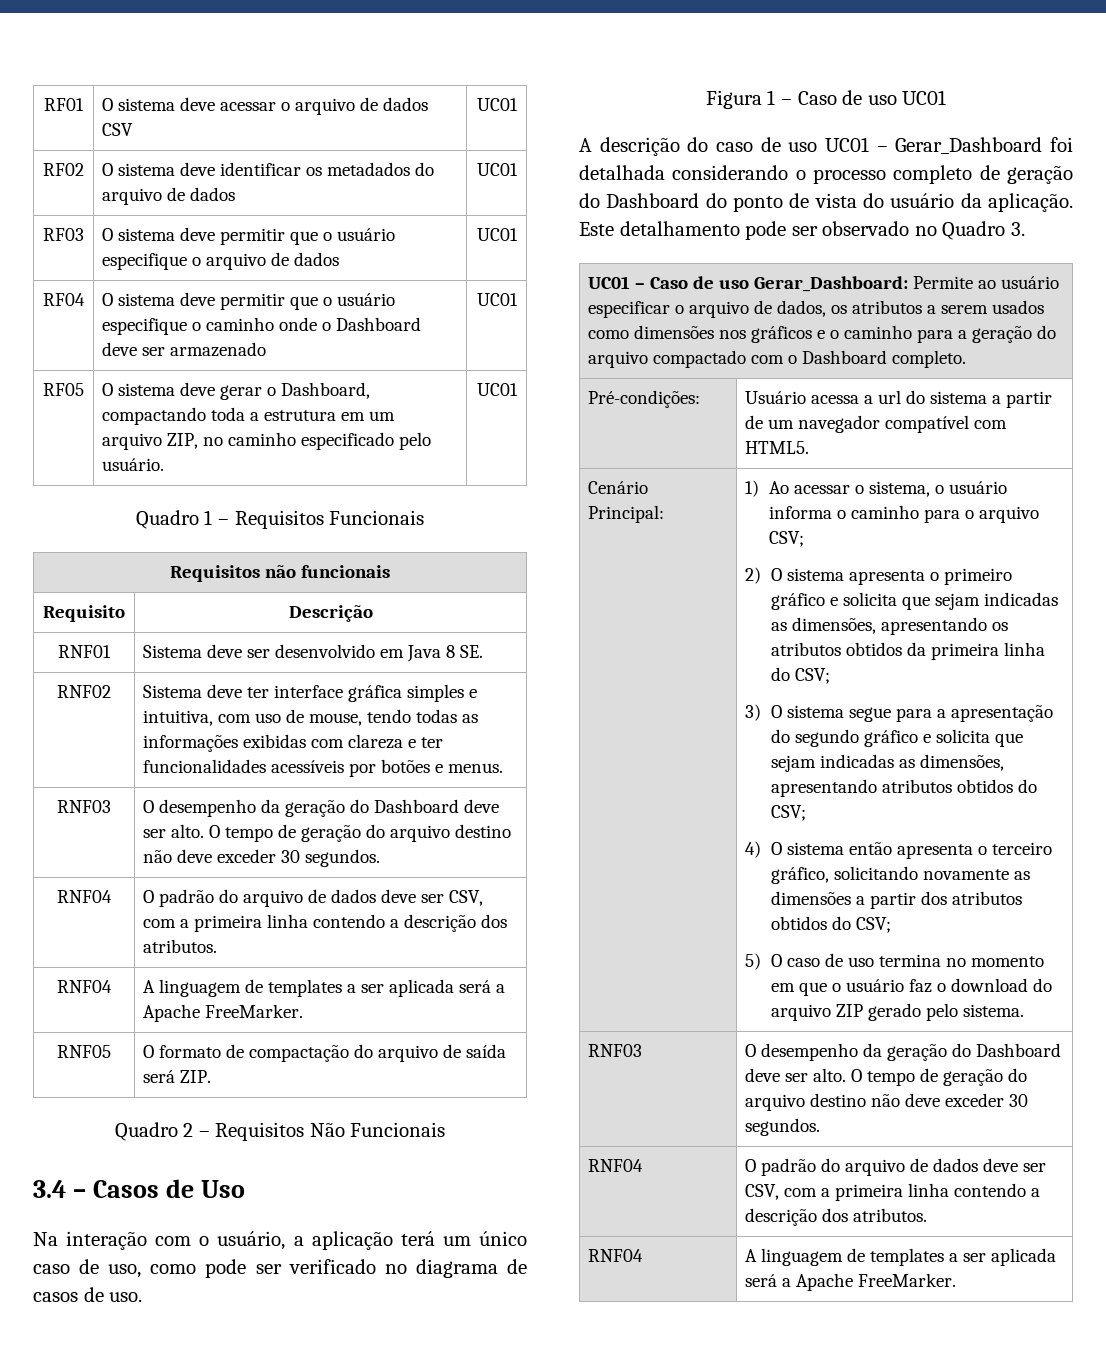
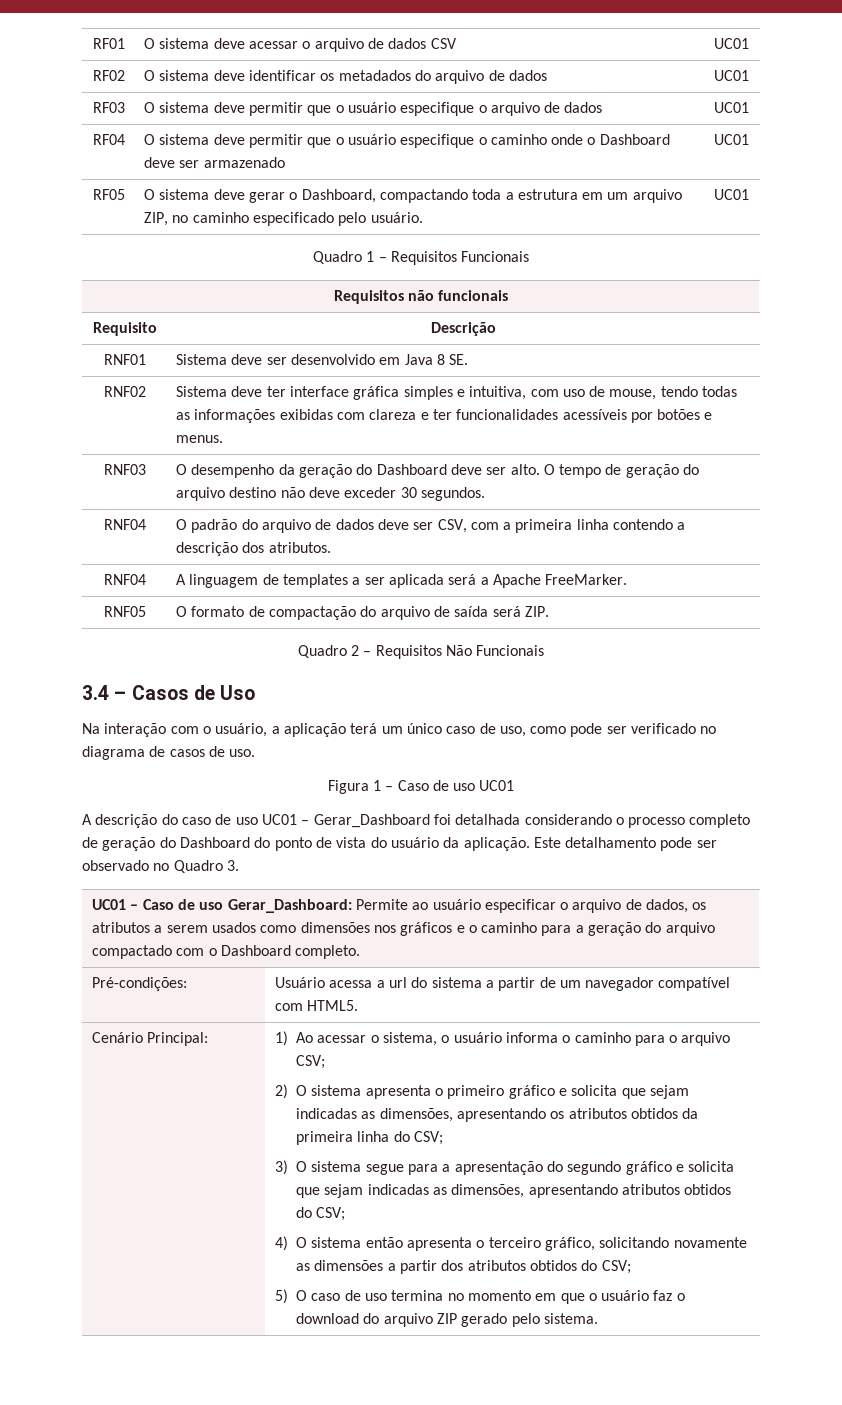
  5) O caso de uso termina no momento em que o usuário faz o download do arquivo ZIP gerado pelo sistema.
- RNF03 | O desempenho da geração do Dashboard deve ser alto. O tempo de geração do arquivo destino não deve exceder 30 segundos.
- RNF04 | O padrão do arquivo de dados deve ser CSV, com a primeira linha contendo a descrição dos atributos.
- RNF04 | A linguagem de templates a ser aplicada será a Apache FreeMarker.

